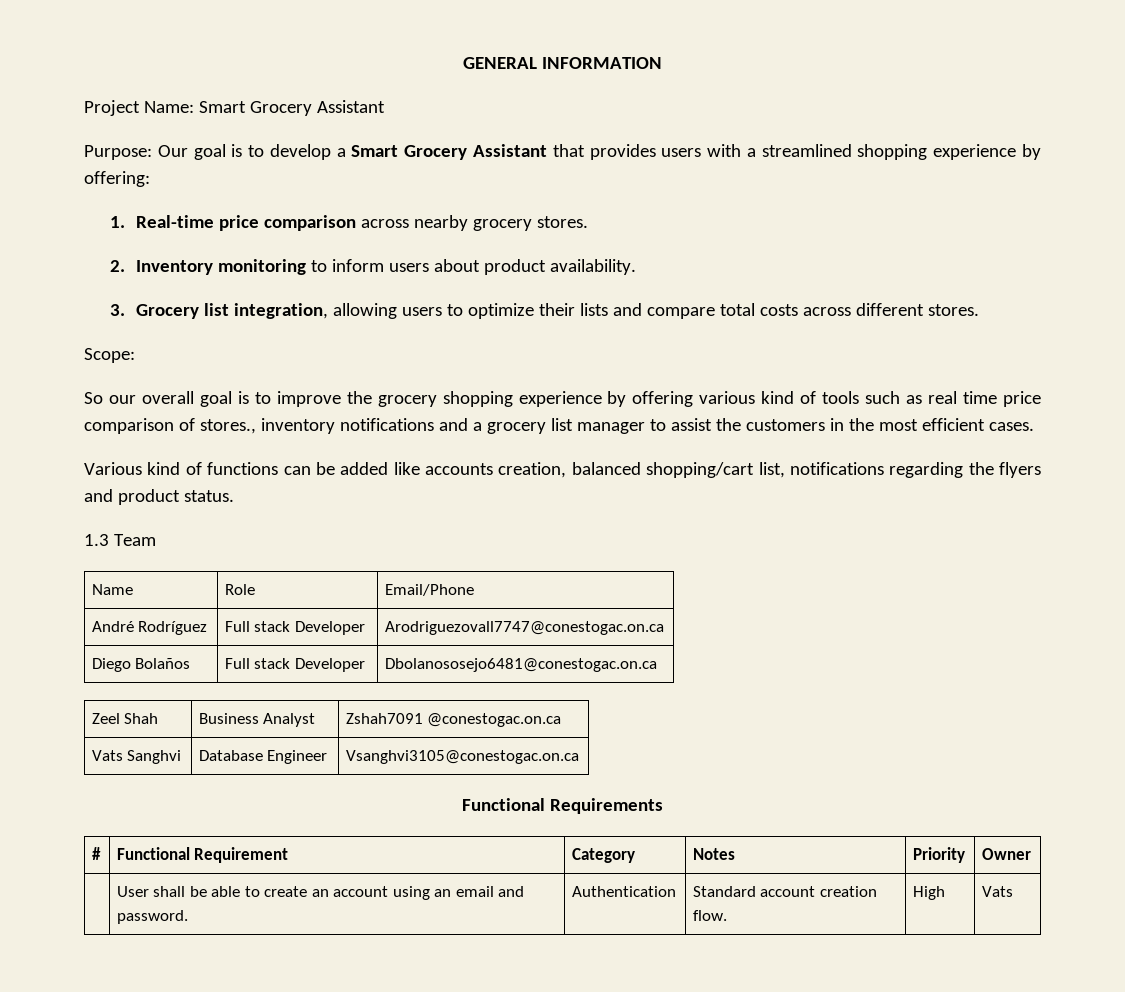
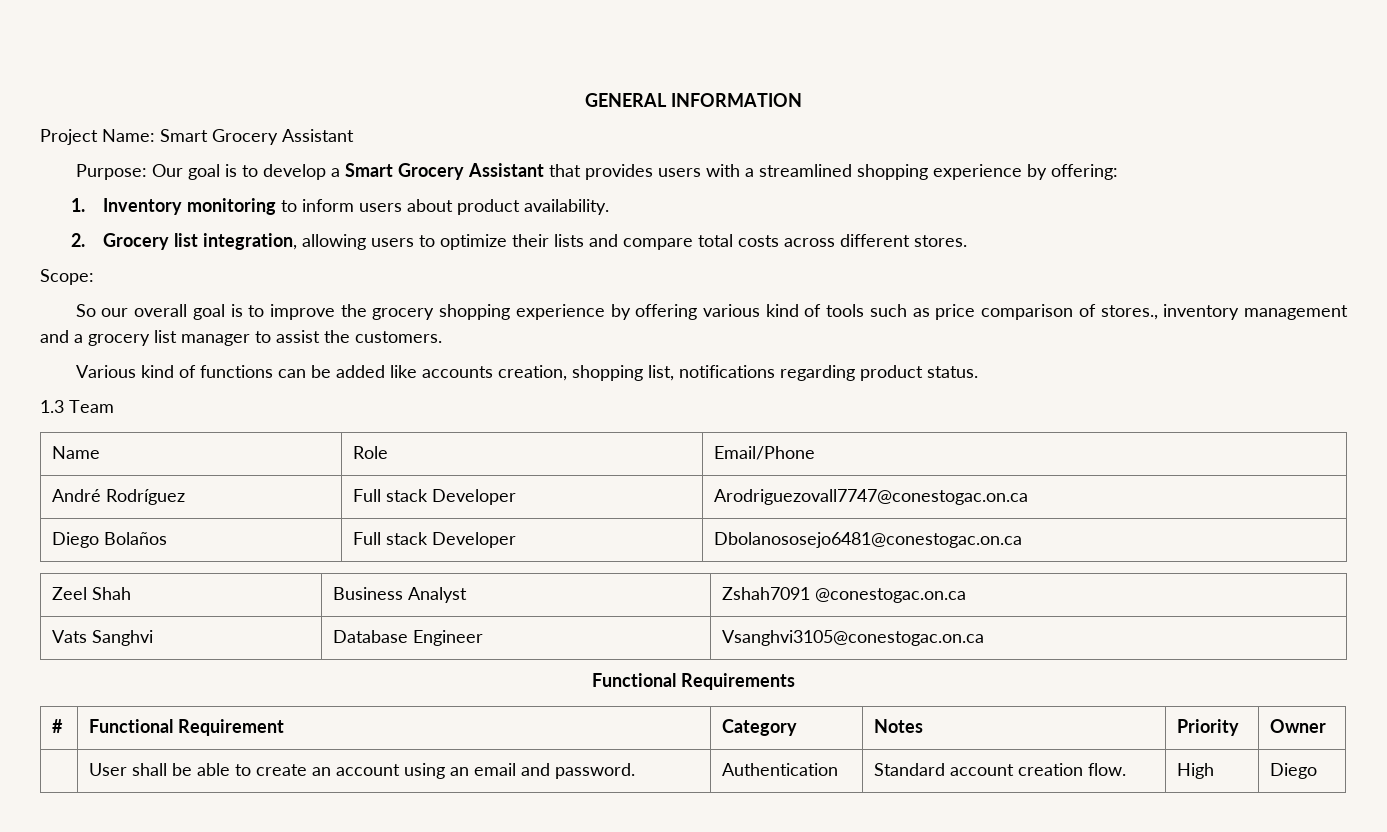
- 1. Real-time price comparison across nearby grocery stores.
- 2. Inventory monitoring to inform users about product availability.
+ 1. Inventory monitoring to inform users about product availability.
- 3. Grocery list integration, allowing users to optimize their lists and compare total costs across different stores.
+ 2. Grocery list integration, allowing users to optimize their lists and compare total costs across different stores.
- So our overall goal is to improve the grocery shopping experience by offering various kind of tools such as real time price comparison of stores., inventory notifications and a grocery list manager to assist the customers in the most efficient cases.
+ So our overall goal is to improve the grocery shopping experience by offering various kind of tools such as price comparison of stores., inventory management and a grocery list manager to assist the customers.
- Various kind of functions can be added like accounts creation, balanced shopping/cart list, notifications regarding the flyers and product status.
+ Various kind of functions can be added like accounts creation, shopping list, notifications regarding product status.
- | User shall be able to create an account using an email and password. | Authentication | Standard account creation flow. | High | Vats
+ | User shall be able to create an account using an email and password. | Authentication | Standard account creation flow. | High | Diego

